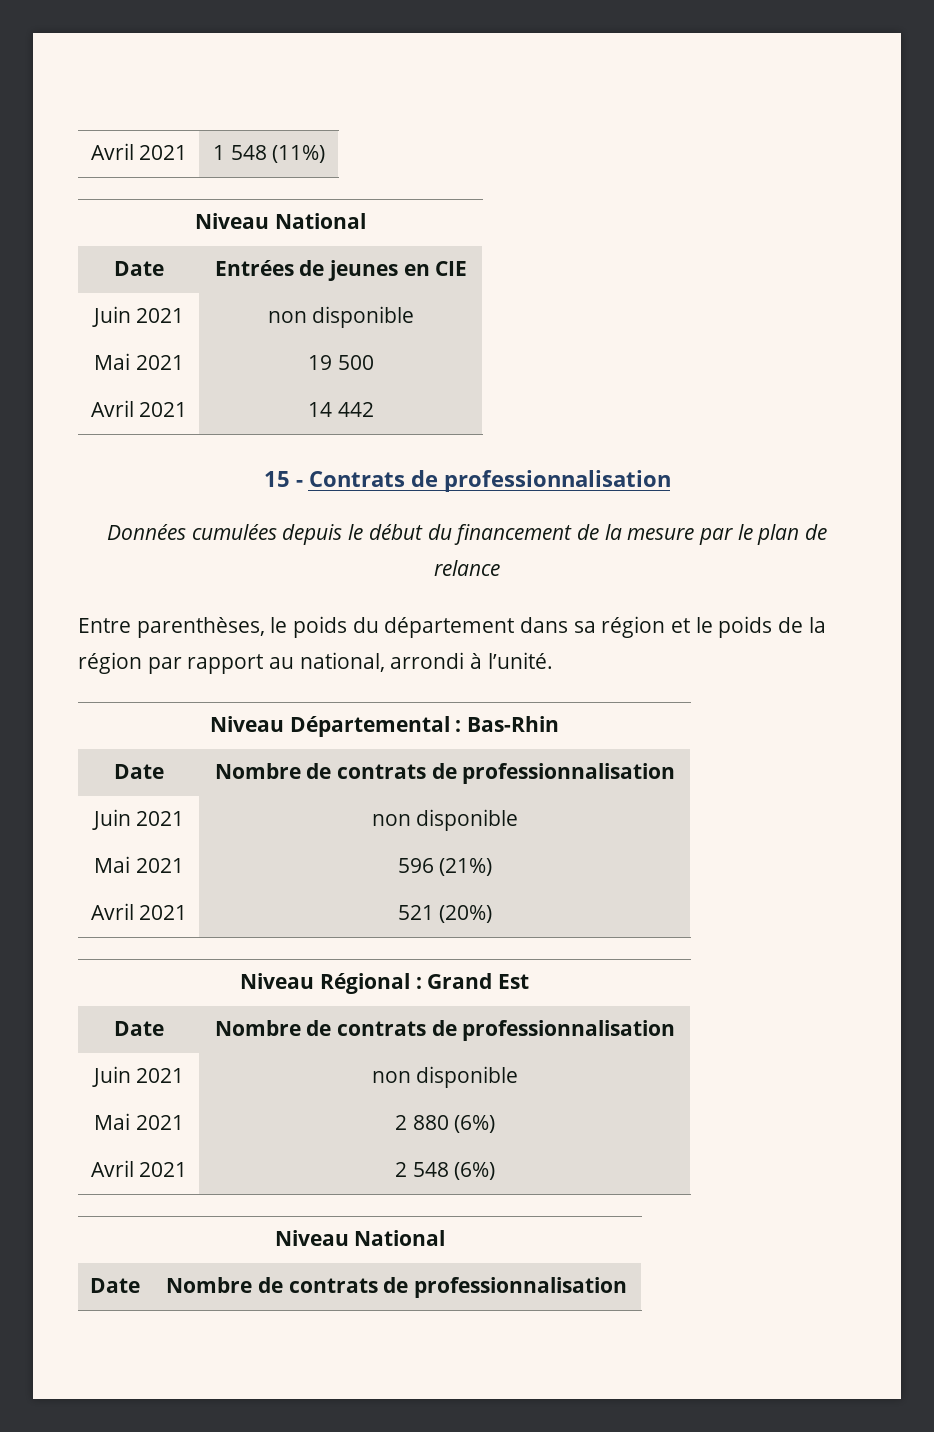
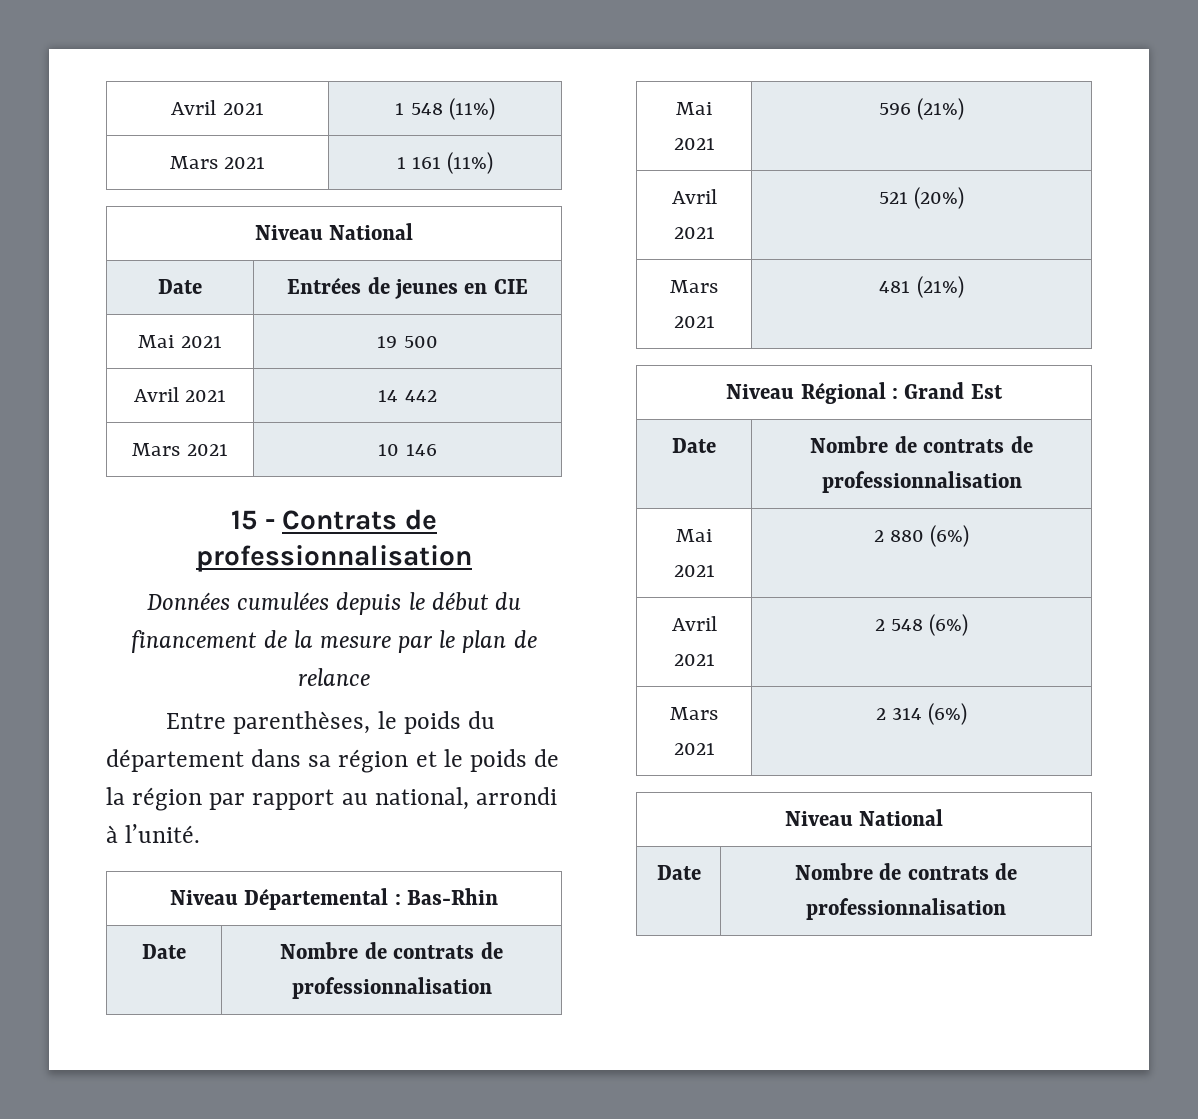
+ Mars 2021 | 1 161 (11%)
  Date | Entrées de jeunes en CIE
- Juin 2021 | non disponible
+ Mars 2021 | 10 146
  Niveau Départemental : Bas-Rhin
  Date | Nombre de contrats de professionnalisation
- Juin 2021 | non disponible
+ Mars 2021 | 481 (21%)
  Niveau Régional : Grand Est
  Date | Nombre de contrats de professionnalisation
- Juin 2021 | non disponible
+ Mars 2021 | 2 314 (6%)

